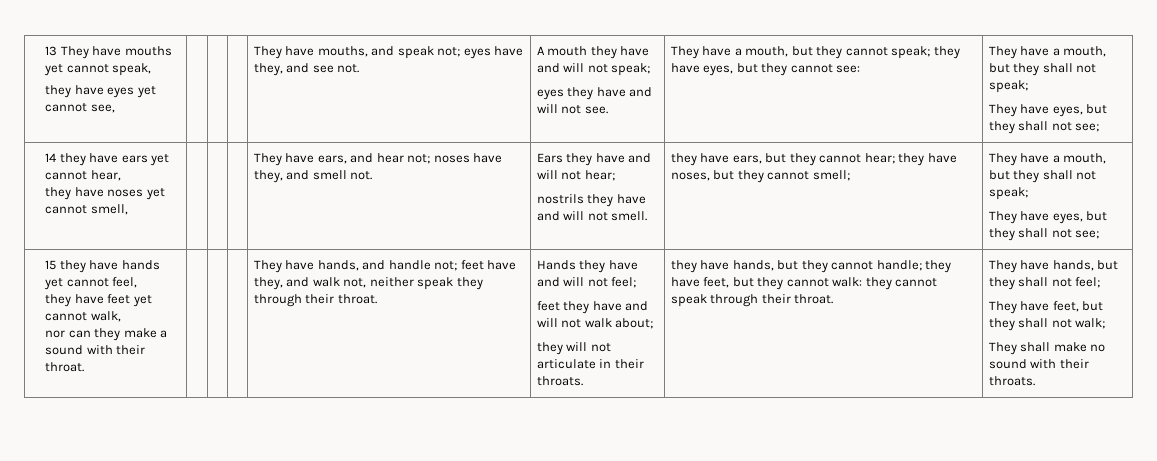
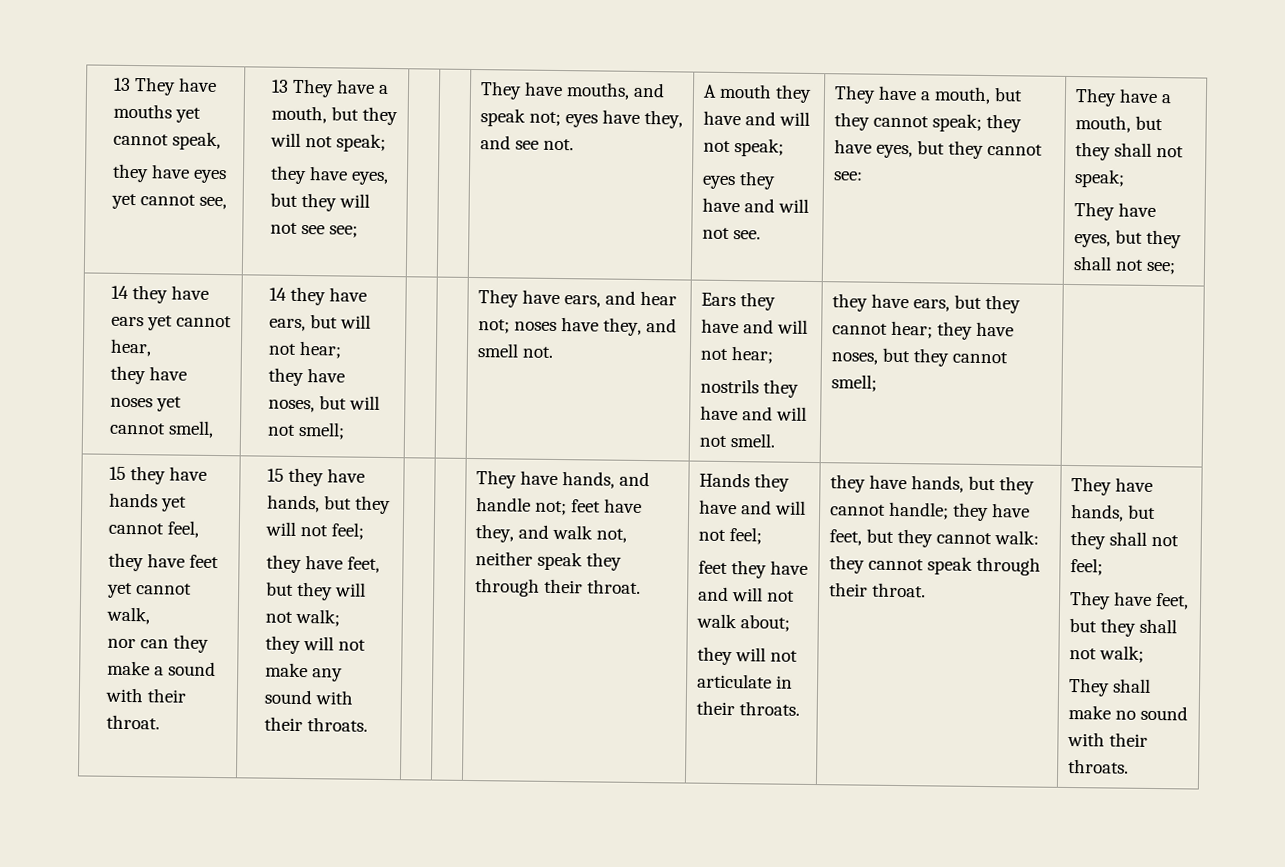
+ 13 They have a mouth, but they will not speak;
+ they have eyes, but they will not see see;
+ 14 they have ears, but will not hear;
+ they have noses, but will not smell;
- they have ears, but they cannot hear; they have noses, but they cannot smell; | They have a mouth, but they shall not speak;
- They have eyes, but they shall not see;
+ they have ears, but they cannot hear; they have noses, but they cannot smell;
+ 15 they have hands, but they will not feel;
+ they have feet, but they will not walk;
+ they will not make any sound with their throats.

